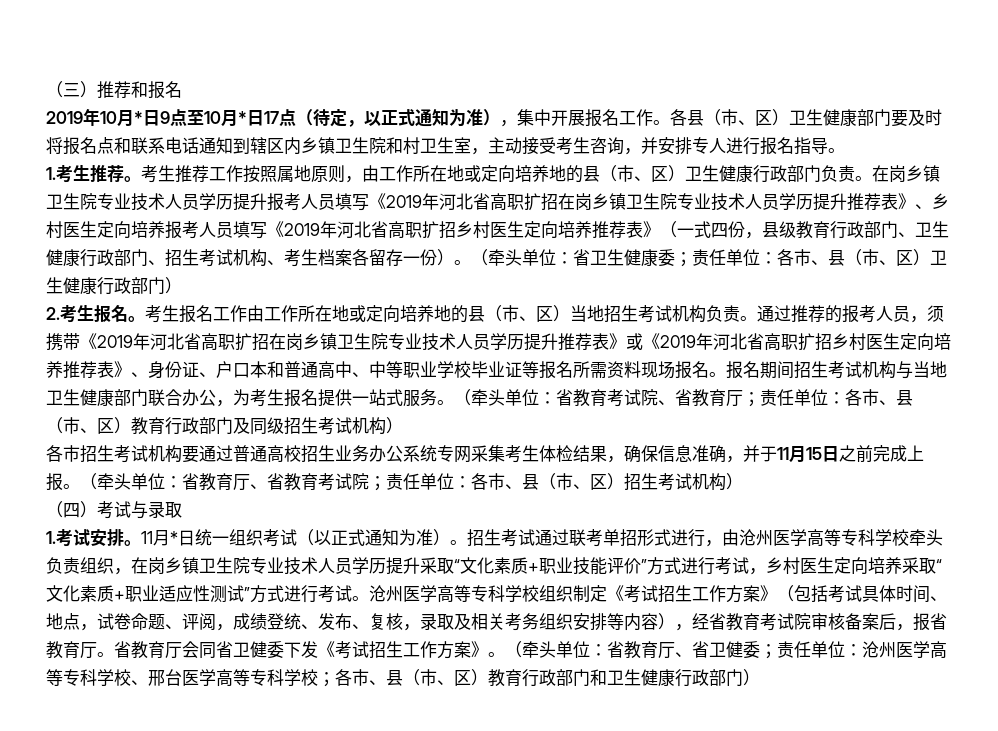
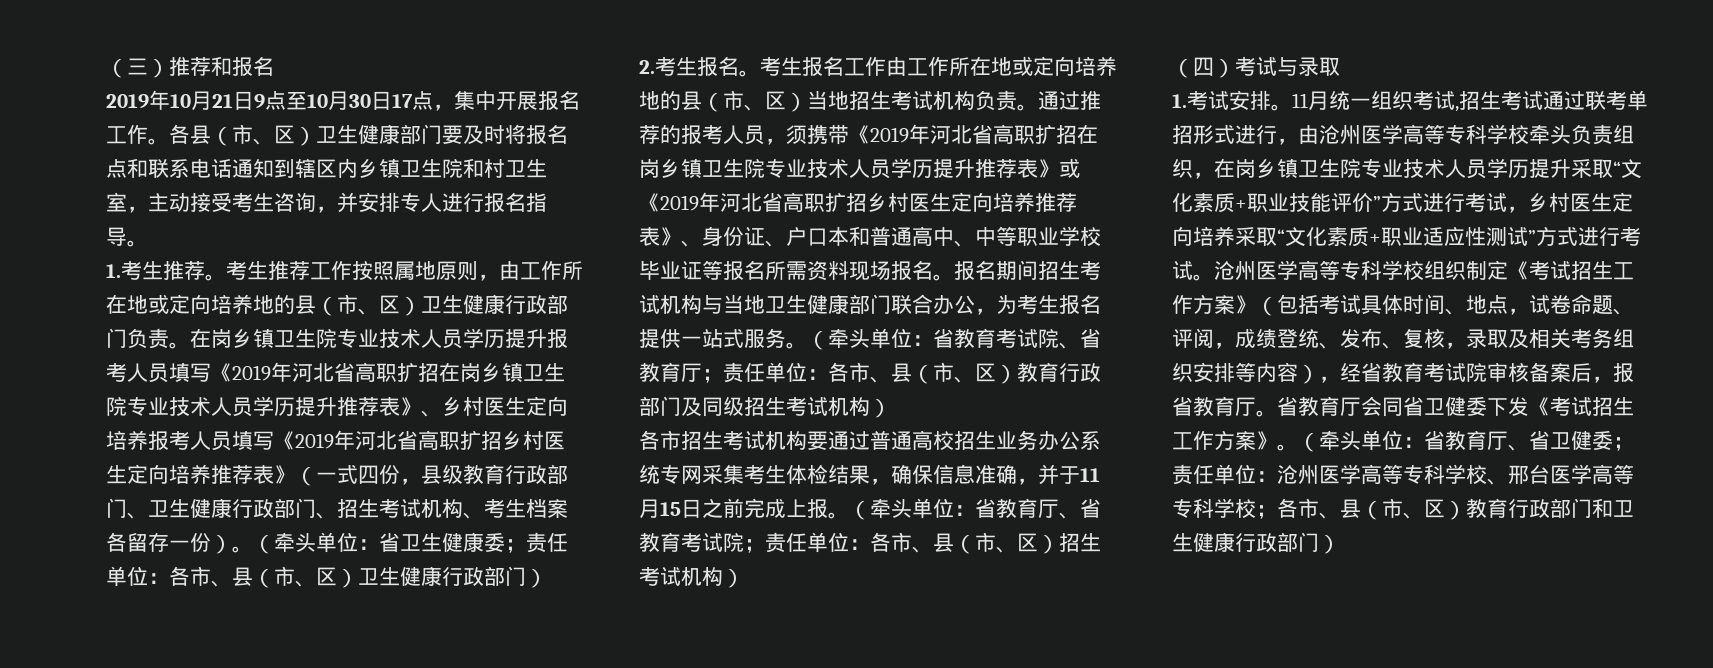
- 2019年10月*日9点至10月*日17点（待定，以正式通知为准），集中开展报名工作。
+ 2019年10月21日9点至10月30日17点，集中开展报名工作。
- 11月*日统一组织考试（以正式通知为准）。招生考试通过联考单招形式进行，由沧州医学高等专科学校牵头负责组织，在岗乡镇卫生院专业技术人员学历提升采取“文化素质+职业技能评价”方式进行考试，乡村医生定向培养采取“文化素质+职业适应性测试”方式进行考试。
+ 11月统一组织考试,招生考试通过联考单招形式进行，由沧州医学高等专科学校牵头负责组织，在岗乡镇卫生院专业技术人员学历提升采取“文化素质+职业技能评价”方式进行考试，乡村医生定向培养采取“文化素质+职业适应性测试”方式进行考试。

